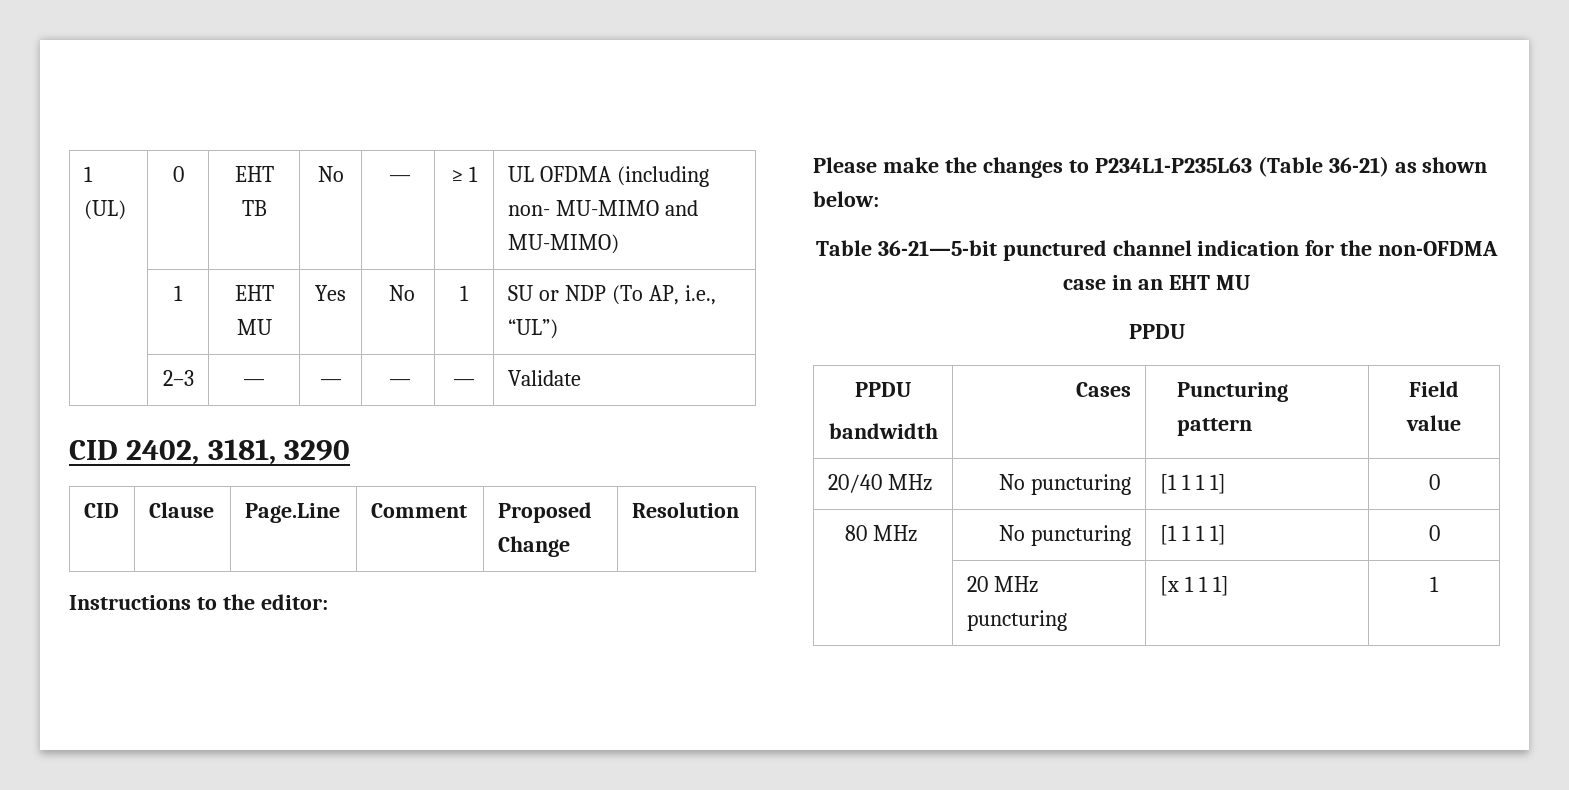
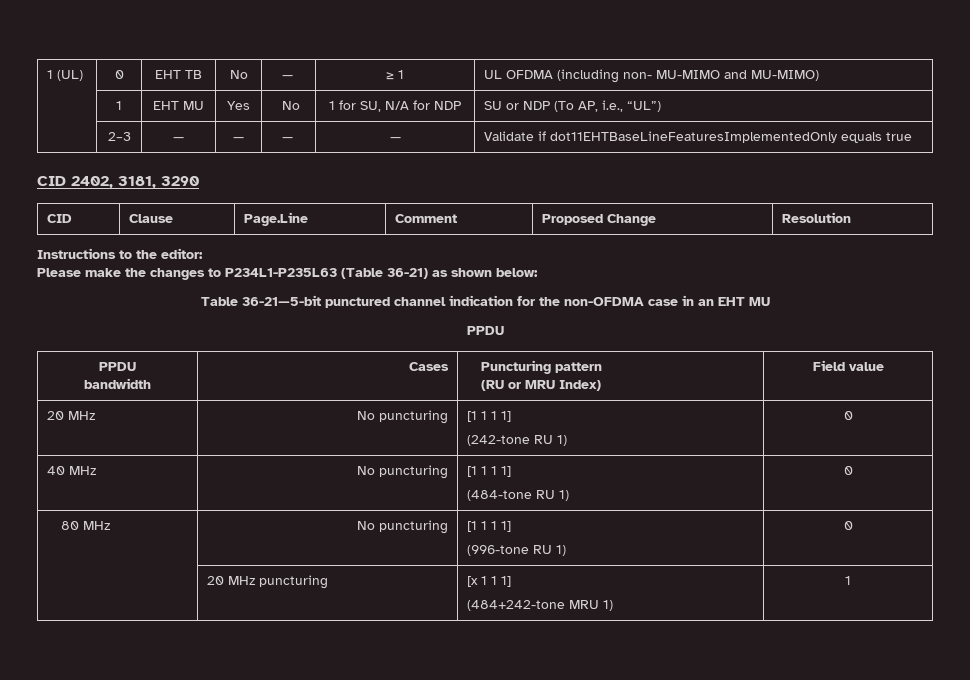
- | 1 | EHT MU | Yes | No | 1 | SU or NDP (To AP, i.e., “UL”)
+ | 1 | EHT MU | Yes | No | 1 for SU, N/A for NDP | SU or NDP (To AP, i.e., “UL”)
- | 2–3 | — | — | — | — | Validate
+ | 2–3 | — | — | — | — | Validate if dot11EHTBaseLineFeaturesImplementedOnly equals true
  Table 36-21—5-bit punctured channel indication for the non-OFDMA case in an EHT MU
  PPDU
  PPDU
- bandwidth | Cases | Puncturing pattern | Field value
+ bandwidth | Cases | Puncturing pattern
+ (RU or MRU Index) | Field value
- 20/40 MHz | No puncturing | [1 1 1 1] | 0
+ 20 MHz | No puncturing | [1 1 1 1]
+ (242-tone RU 1) | 0
+ 40 MHz | No puncturing | [1 1 1 1]
+ (484-tone RU 1) | 0
- 80 MHz | No puncturing | [1 1 1 1] | 0
+ 80 MHz | No puncturing | [1 1 1 1]
+ (996-tone RU 1) | 0
- | 20 MHz puncturing | [x 1 1 1] | 1
+ | 20 MHz puncturing | [x 1 1 1]
+ (484+242-tone MRU 1) | 1

